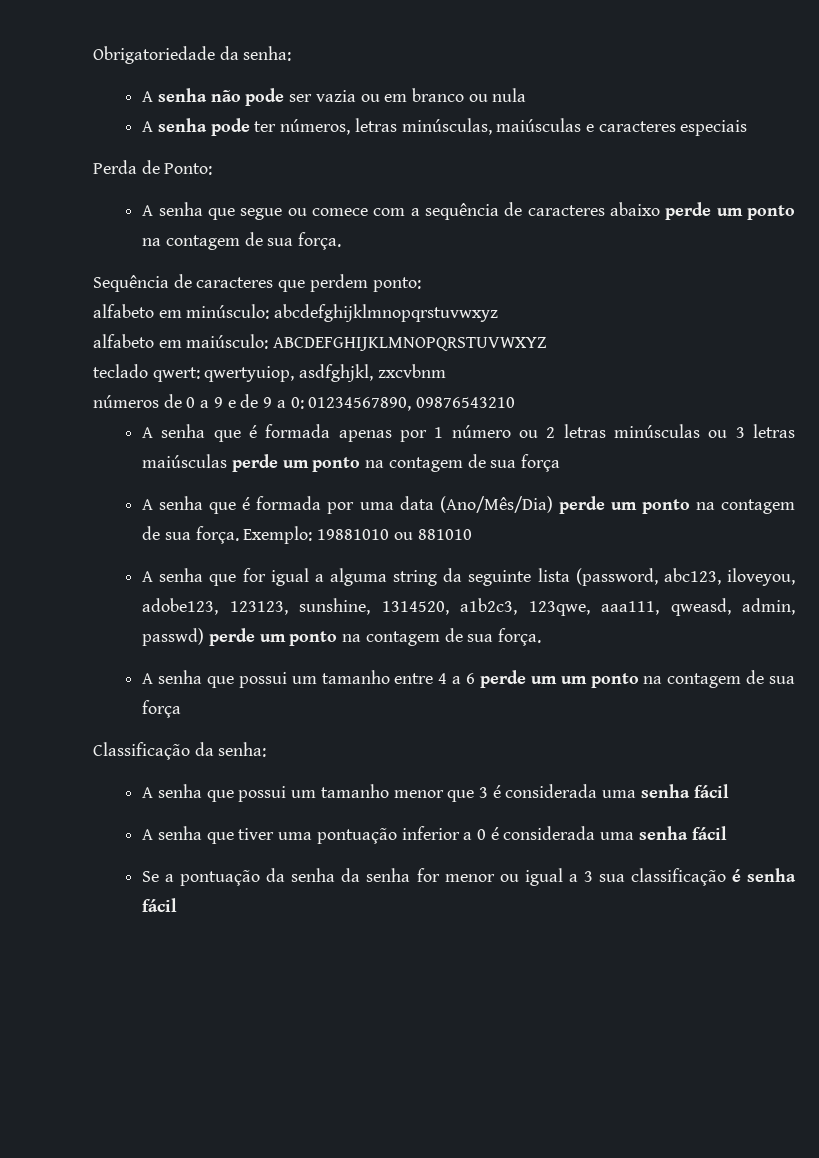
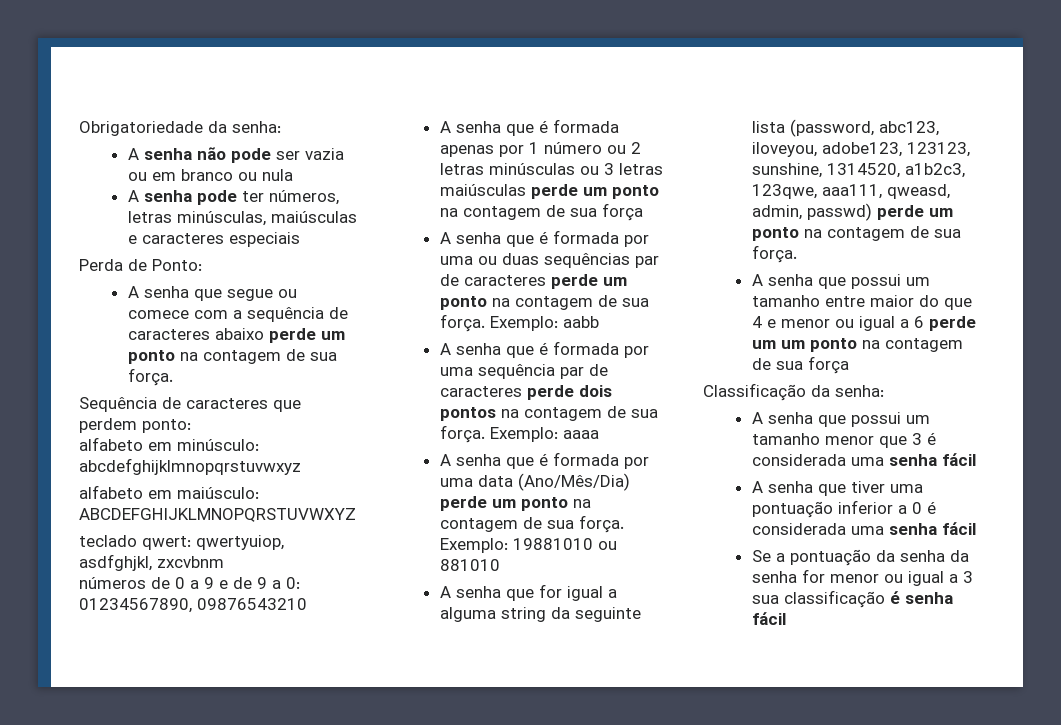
+ A senha que é formada por uma ou duas sequências par de caracteres perde um ponto na contagem de sua força. Exemplo: aabb
+ A senha que é formada por uma sequência par de caracteres perde dois pontos na contagem de sua força. Exemplo: aaaa
- A senha que possui um tamanho entre 4 a 6 perde um um ponto na contagem de sua força
+ A senha que possui um tamanho entre maior do que 4 e menor ou igual a 6 perde um um ponto na contagem de sua força

